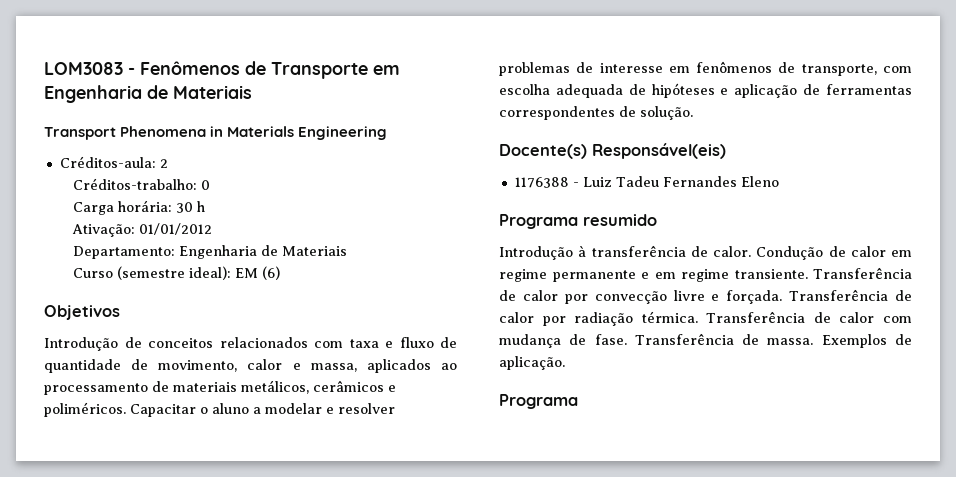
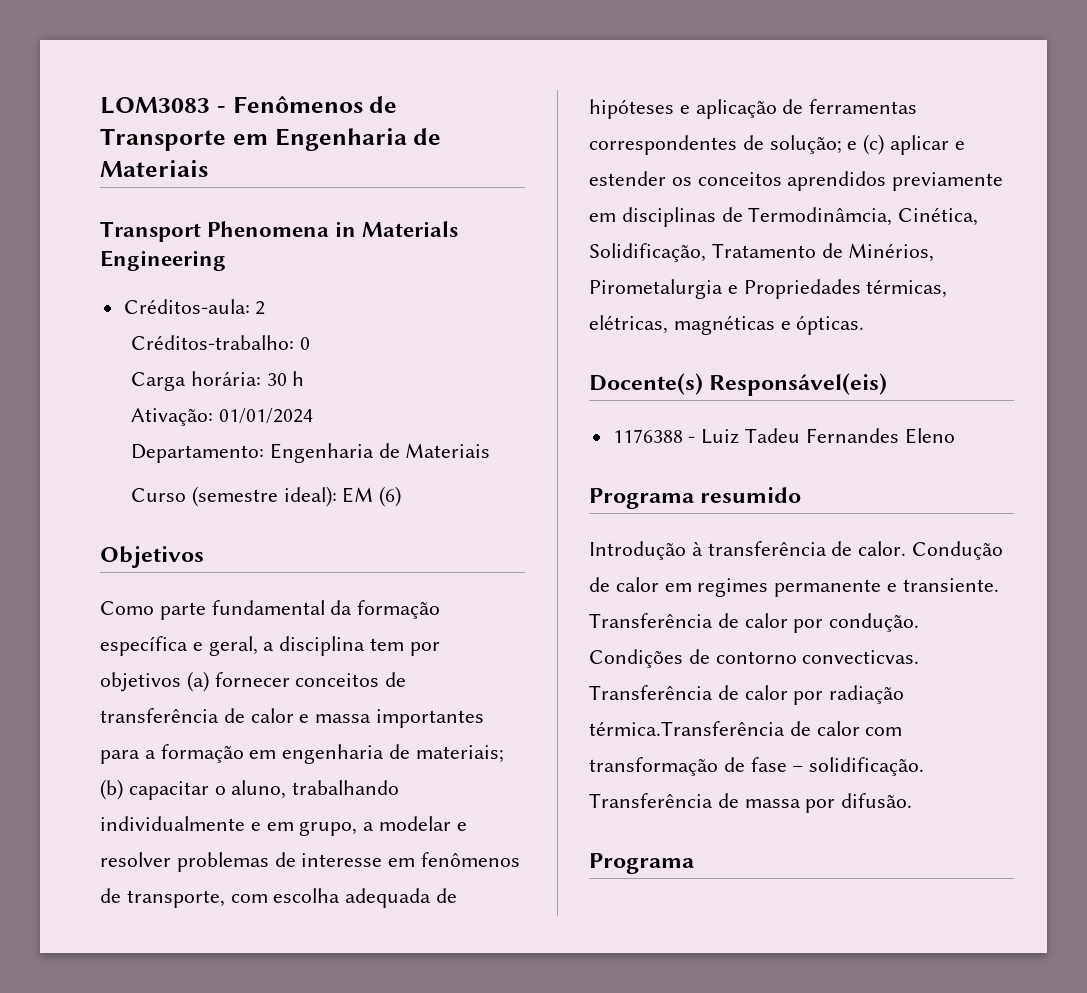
- Ativação: 01/01/2012
+ Ativação: 01/01/2024
- Introdução de conceitos relacionados com taxa e fluxo de quantidade de movimento, calor e massa, aplicados ao processamento de materiais metálicos, cerâmicos e poliméricos. Capacitar o aluno a modelar e resolver problemas de interesse em fenômenos de transporte, com escolha adequada de hipóteses e aplicação de ferramentas correspondentes de solução.
+ Como parte fundamental da formação específica e geral, a disciplina tem por objetivos (a) fornecer conceitos de transferência de calor e massa importantes para a formação em engenharia de materiais; (b) capacitar o aluno, trabalhando individualmente e em grupo, a modelar e resolver problemas de interesse em fenômenos de transporte, com escolha adequada de hipóteses e aplicação de ferramentas correspondentes de solução; e (c) aplicar e estender os conceitos aprendidos previamente em disciplinas de Termodinâmcia, Cinética, Solidificação, Tratamento de Minérios, Pirometalurgia e Propriedades térmicas, elétricas, magnéticas e ópticas.
- Condução de calor em regime permanente e em regime transiente.
+ Condução de calor em regimes permanente e transiente.
- Transferência de calor por convecção livre e forçada.
+ Transferência de calor por condução. Condições de contorno convecticvas.
- Transferência de calor por radiação térmica. Transferência de calor com mudança de fase. Transferência de massa. Exemplos de aplicação.
+ Transferência de calor por radiação térmica.Transferência de calor com transformação de fase – solidificação. Transferência de massa por difusão.

